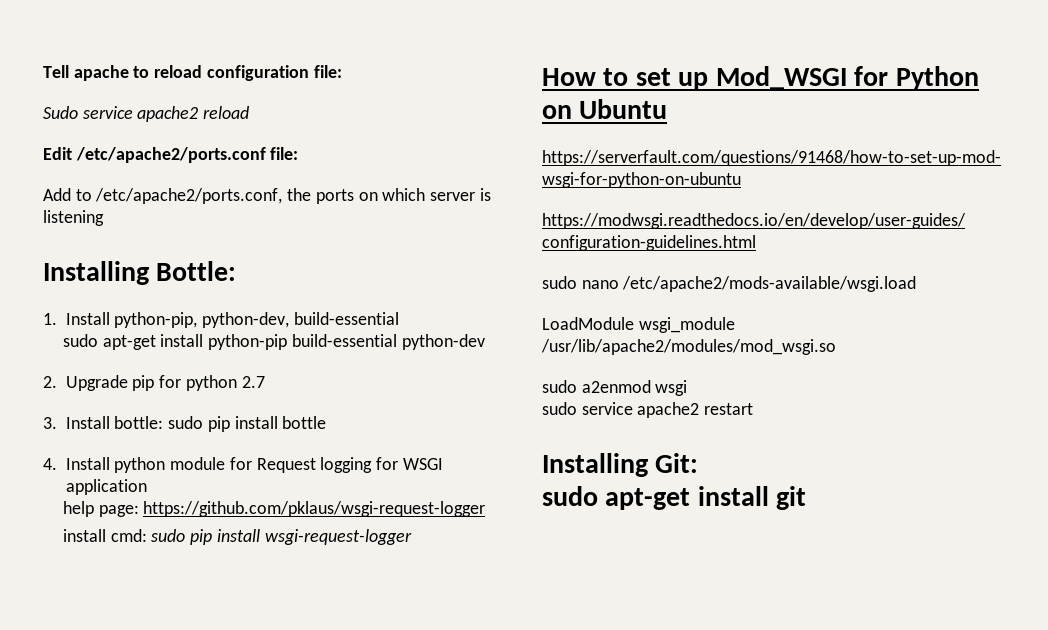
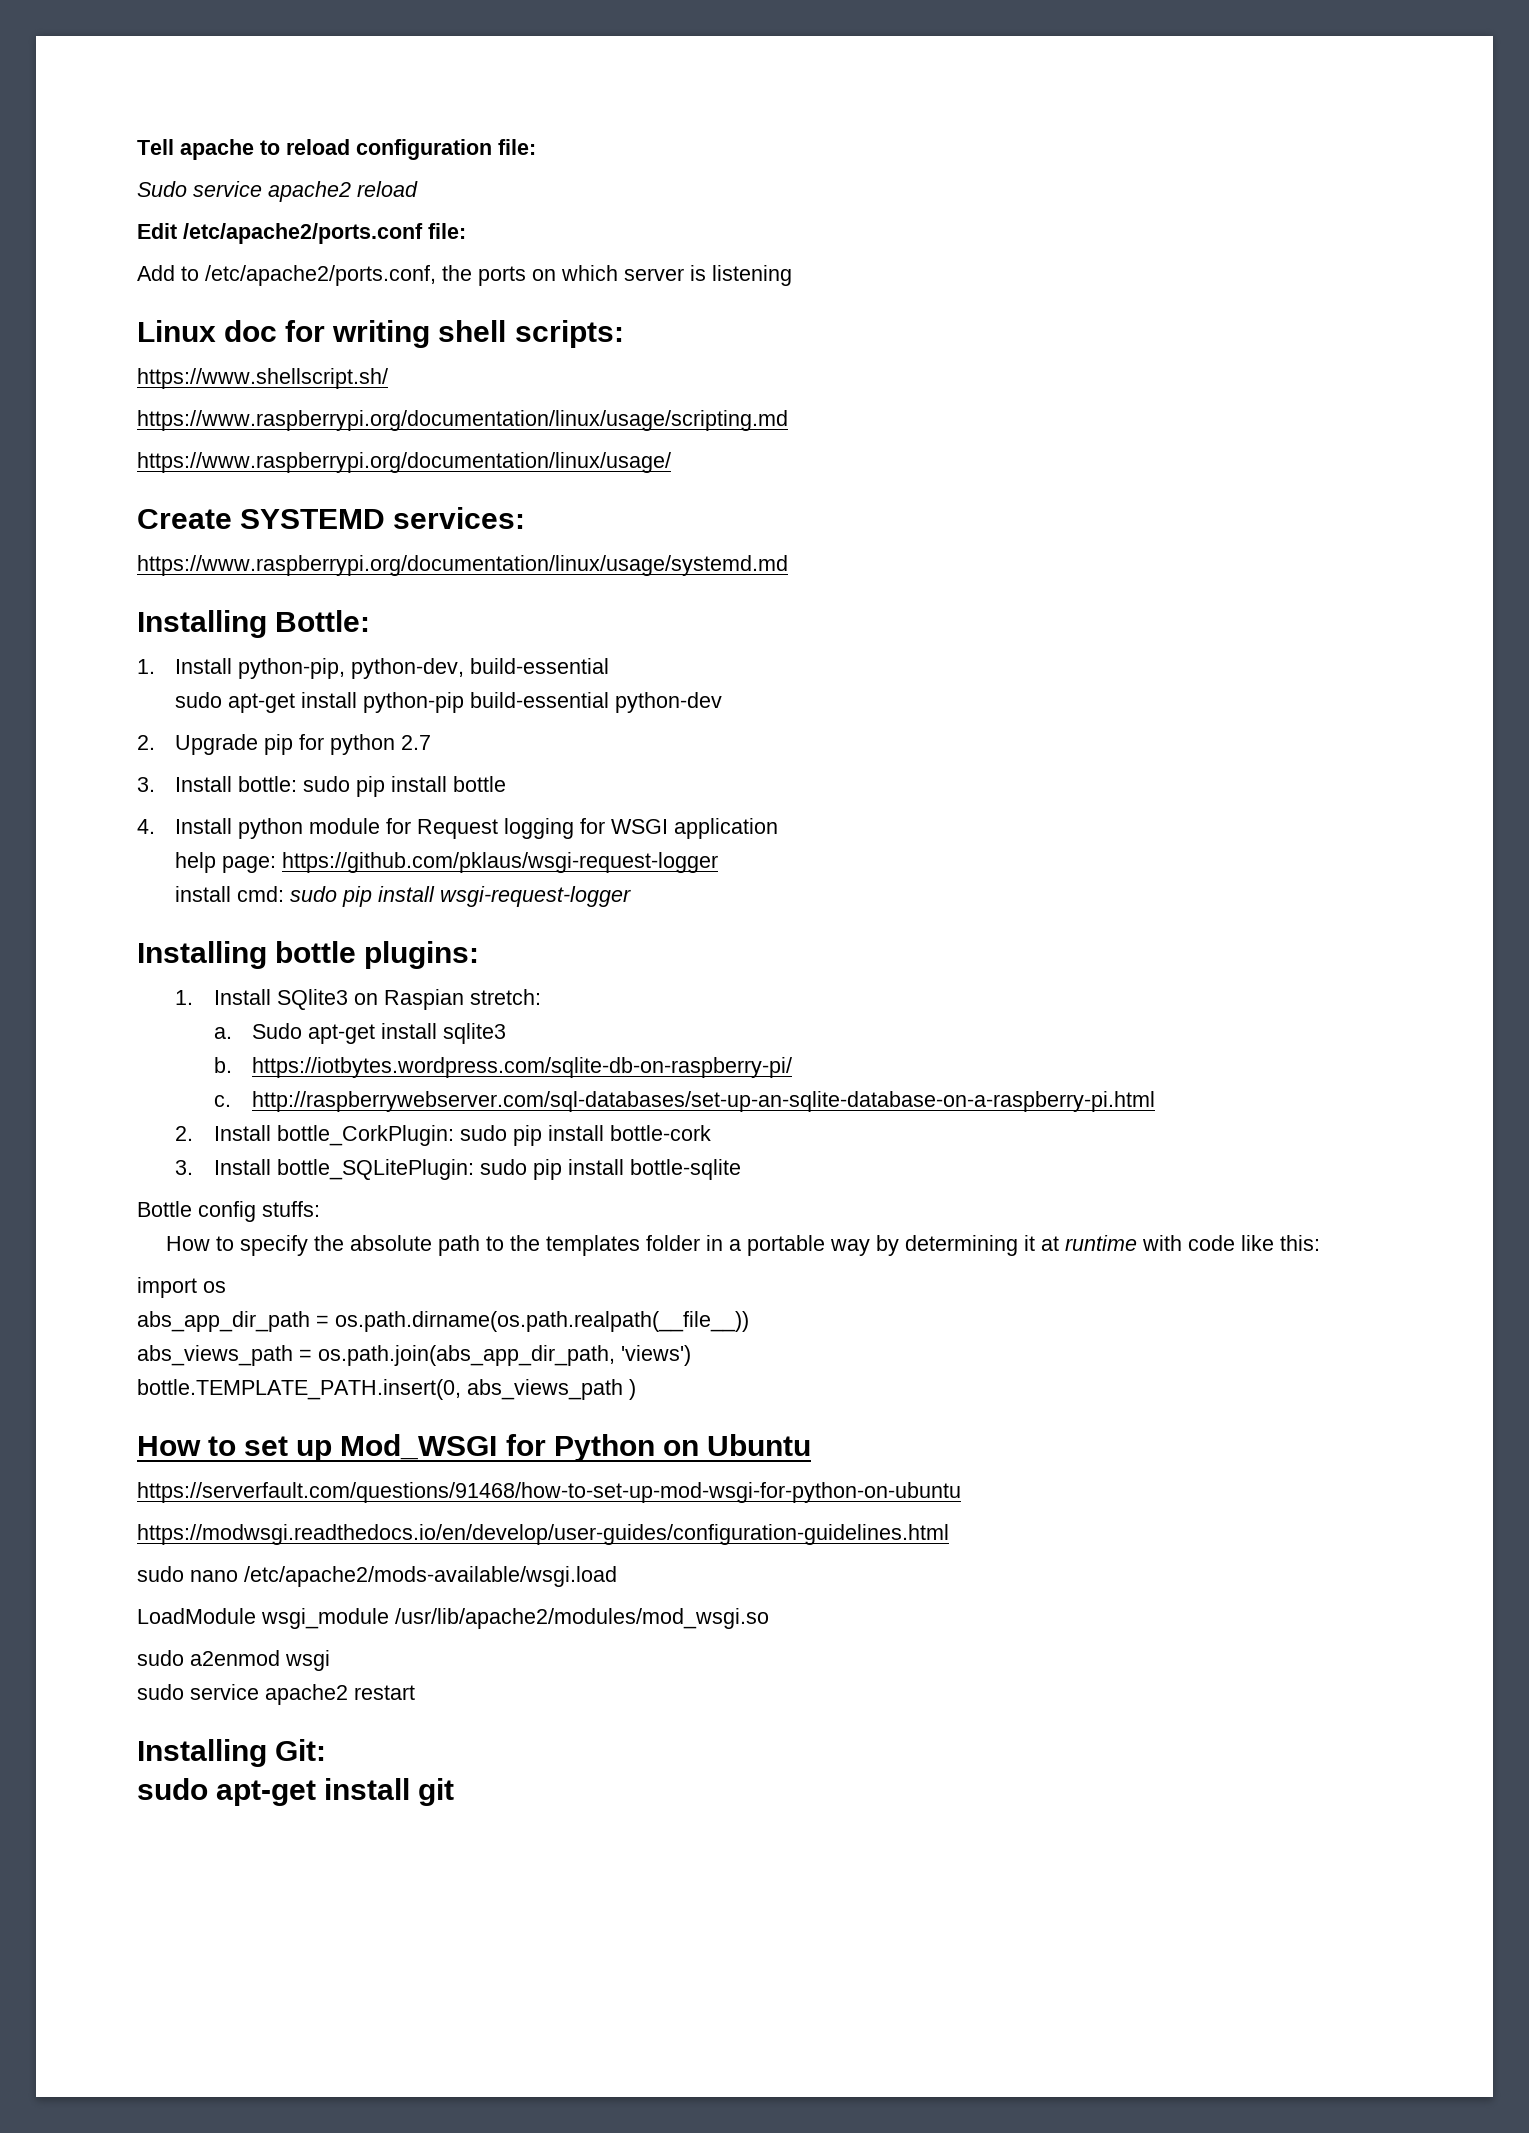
+ Linux doc for writing shell scripts:
+ https://www.shellscript.sh/
+ https://www.raspberrypi.org/documentation/linux/usage/scripting.md
+ https://www.raspberrypi.org/documentation/linux/usage/
+ Create SYSTEMD services:
+ https://www.raspberrypi.org/documentation/linux/usage/systemd.md
+ Installing bottle plugins:
+ 1. Install SQlite3 on Raspian stretch:
+ a. Sudo apt-get install sqlite3
+ b. https://iotbytes.wordpress.com/sqlite-db-on-raspberry-pi/
+ c. http://raspberrywebserver.com/sql-databases/set-up-an-sqlite-database-on-a-raspberry-pi.html
+ 2. Install bottle_CorkPlugin: sudo pip install bottle-cork
+ 3. Install bottle_SQLitePlugin: sudo pip install bottle-sqlite
+ Bottle config stuffs:
+ How to specify the absolute path to the templates folder in a portable way by determining it at runtime with code like this:
+ import os
+ abs_app_dir_path = os.path.dirname(os.path.realpath(__file__))
+ abs_views_path = os.path.join(abs_app_dir_path, 'views')
+ bottle.TEMPLATE_PATH.insert(0, abs_views_path )

